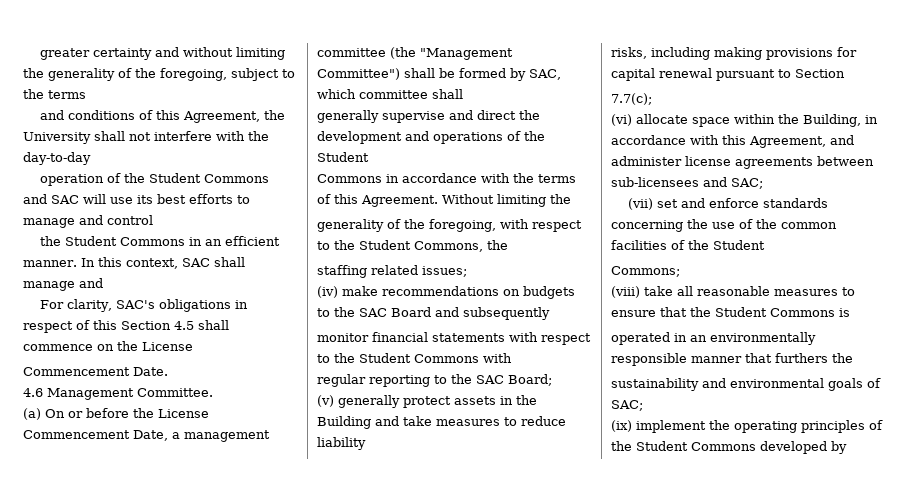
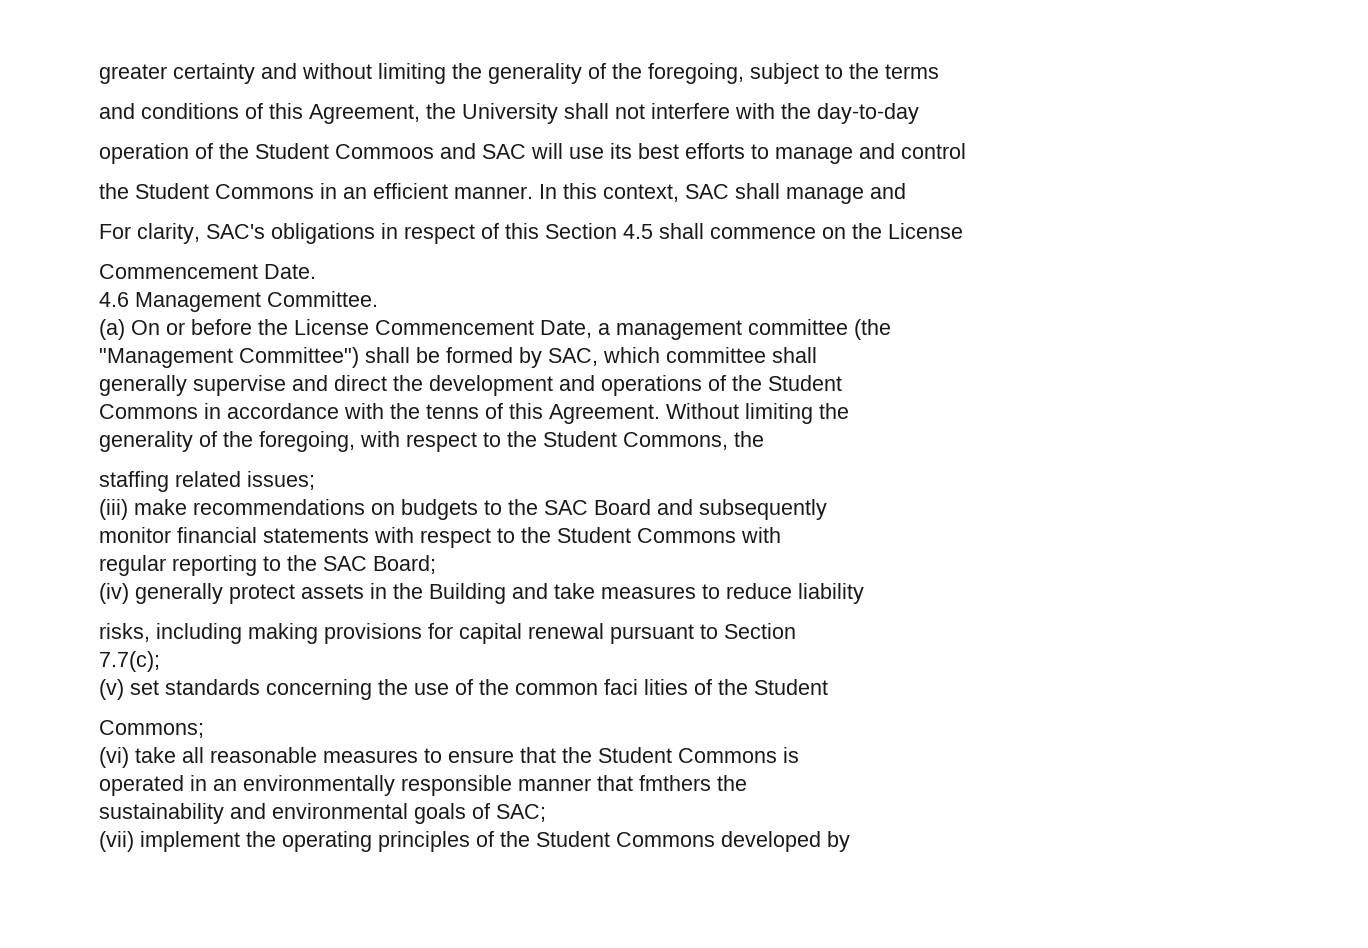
- operation of the Student Commons and SAC will use its best efforts to manage and control
+ operation of the Student Commoos and SAC will use its best efforts to manage and control
- (a) On or before the License Commencement Date, a management committee (the "Management Committee") shall be formed by SAC, which committee shall
+ (a) On or before the License Commencement Date, a management committee (the
+ "Management Committee") shall be formed by SAC, which committee shall
- Commons in accordance with the terms of this Agreement.
+ Commons in accordance with the tenns of this Agreement.
- (iv) make recommendations on budgets to the SAC Board and subsequently
+ (iii) make recommendations on budgets to the SAC Board and subsequently
- (v) generally protect assets in the Building and take measures to reduce liability
+ (iv) generally protect assets in the Building and take measures to reduce liability
- (vi) allocate space within the Building, in accordance with this Agreement, and administer license agreements between sub-licensees and SAC;
- (vii) set and enforce standards concerning the use of the common facilities of the Student
+ (v) set standards concerning the use of the common faci lities of the Student
- (viii) take all reasonable measures to ensure that the Student Commons is
+ (vi) take all reasonable measures to ensure that the Student Commons is
- operated in an environmentally responsible manner that furthers the
+ operated in an environmentally responsible manner that fmthers the
- (ix) implement the operating principles of the Student Commons developed by
+ (vii) implement the operating principles of the Student Commons developed by

